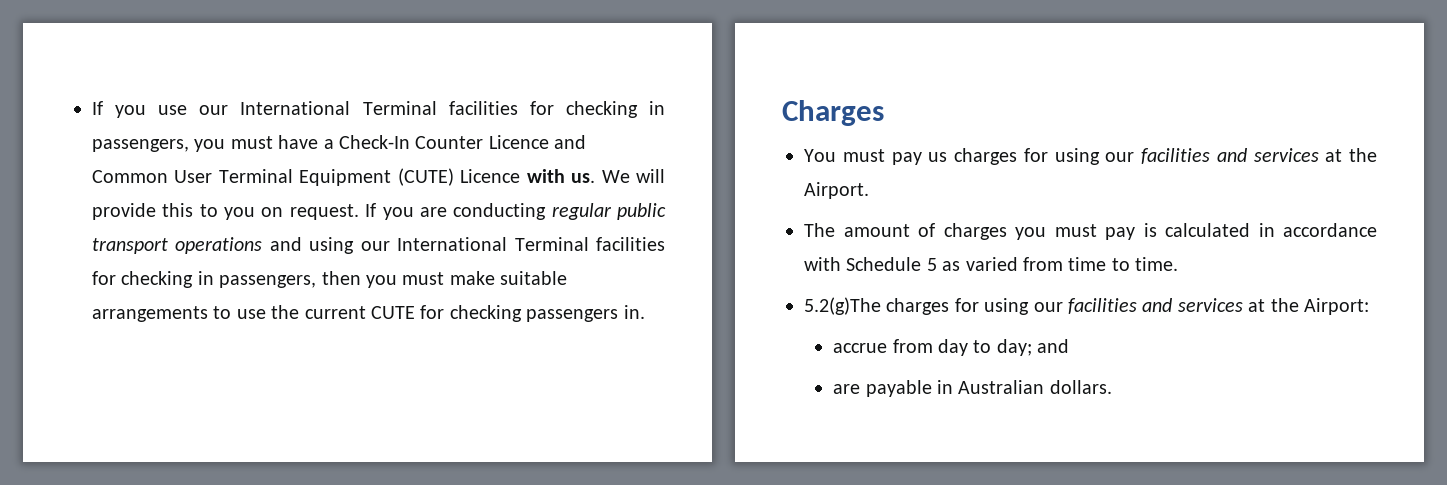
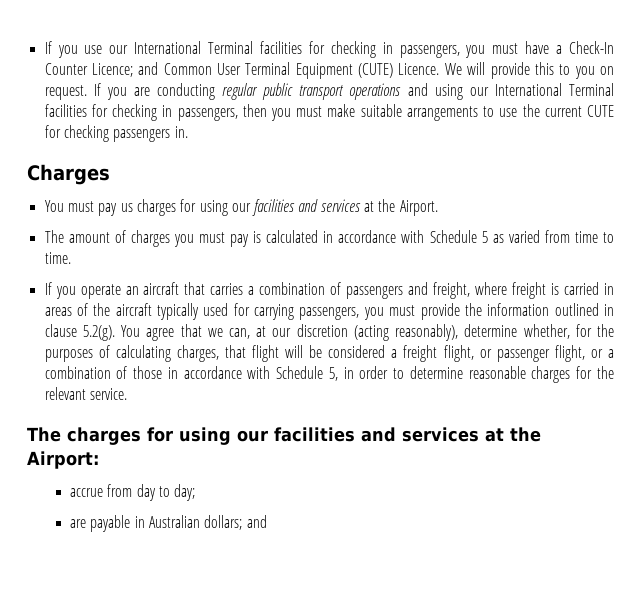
- If you use our International Terminal facilities for checking in passengers, you must have a Check-In Counter Licence and Common User Terminal Equipment (CUTE) Licence with us.
+ If you use our International Terminal facilities for checking in passengers, you must have a Check-In Counter Licence; and Common User Terminal Equipment (CUTE) Licence.
- 5.2(g)The charges for using our facilities and services at the Airport:
+ If you operate an aircraft that carries a combination of passengers and freight, where freight is carried in areas of the aircraft typically used for carrying passengers, you must provide the information outlined in clause 5.2(g). You agree that we can, at our discretion (acting reasonably), determine whether, for the purposes of calculating charges, that flight will be considered a freight flight, or passenger flight, or a combination of those in accordance with Schedule 5, in order to determine reasonable charges for the relevant service.
+ The charges for using our facilities and services at the Airport:
- accrue from day to day; and
+ accrue from day to day;
- are payable in Australian dollars.
+ are payable in Australian dollars; and

